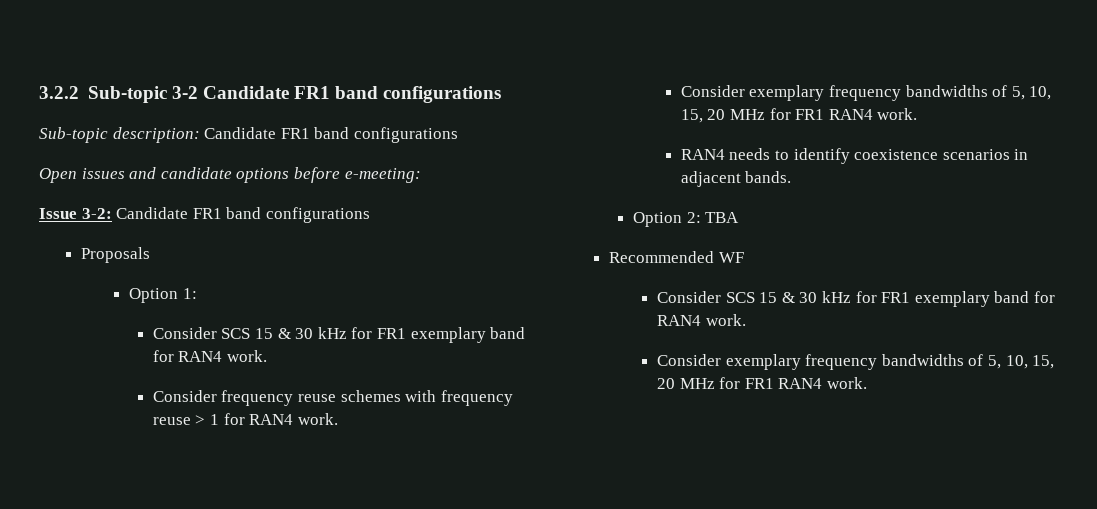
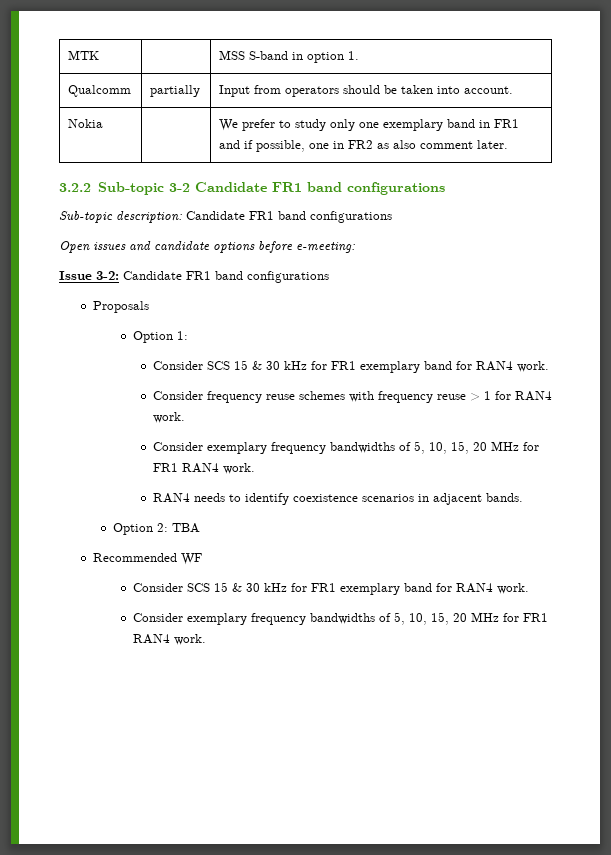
+ MTK | | MSS S-band in option 1.
+ Qualcomm | partially | Input from operators should be taken into account.
+ Nokia | | We prefer to study only one exemplary band in FR1 and if possible, one in FR2 as also comment later.

